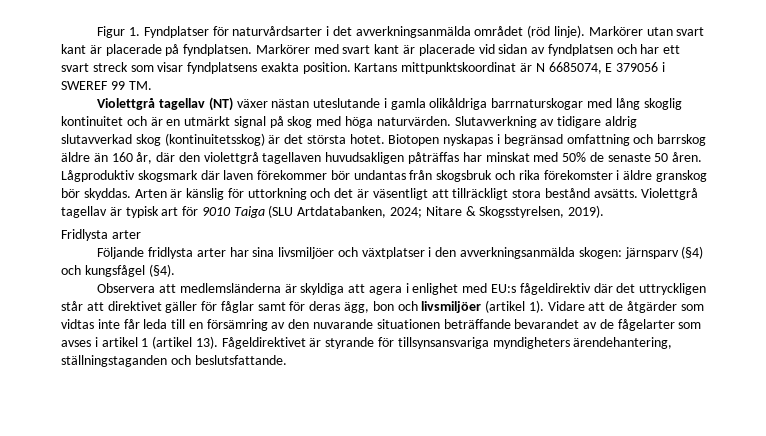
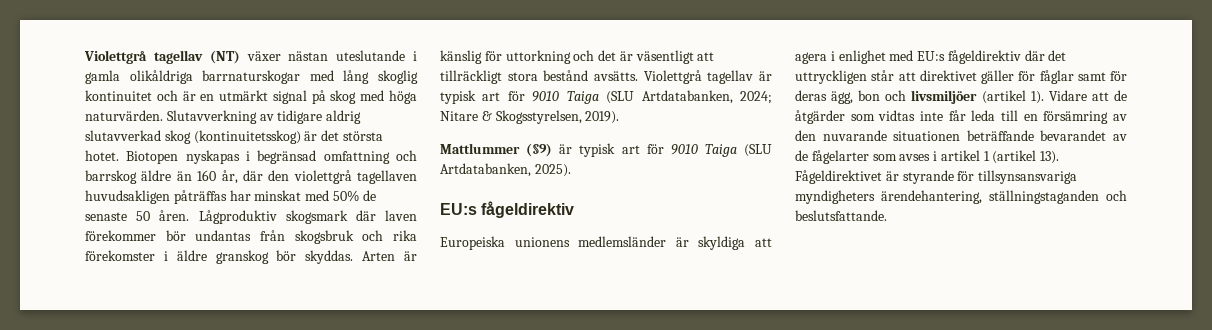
- Figur 1. Fyndplatser för naturvårdsarter i det avverkningsanmälda området (röd linje). Markörer utan svart kant är placerade på fyndplatsen. Markörer med svart kant är placerade vid sidan av fyndplatsen och har ett svart streck som visar fyndplatsens exakta position. Kartans mittpunktskoordinat är N 6685074, E 379056 i SWEREF 99 TM.
- Fridlysta arter
- Följande fridlysta arter har sina livsmiljöer och växtplatser i den avverkningsanmälda skogen: järnsparv (§4) och kungsfågel (§4).
- Observera att medlemsländerna är skyldiga att agera i enlighet med EU:s fågeldirektiv där det uttryckligen står att direktivet gäller för fåglar samt för deras ägg, bon och livsmiljöer (artikel 1).
+ Mattlummer (§9) är typisk art för 9010 Taiga (SLU Artdatabanken, 2025).
+ EU:s fågeldirektiv
+ Europeiska unionens medlemsländer är skyldiga att agera i enlighet med EU:s fågeldirektiv där det uttryckligen står att direktivet gäller för fåglar samt för deras ägg, bon och livsmiljöer (artikel 1).

